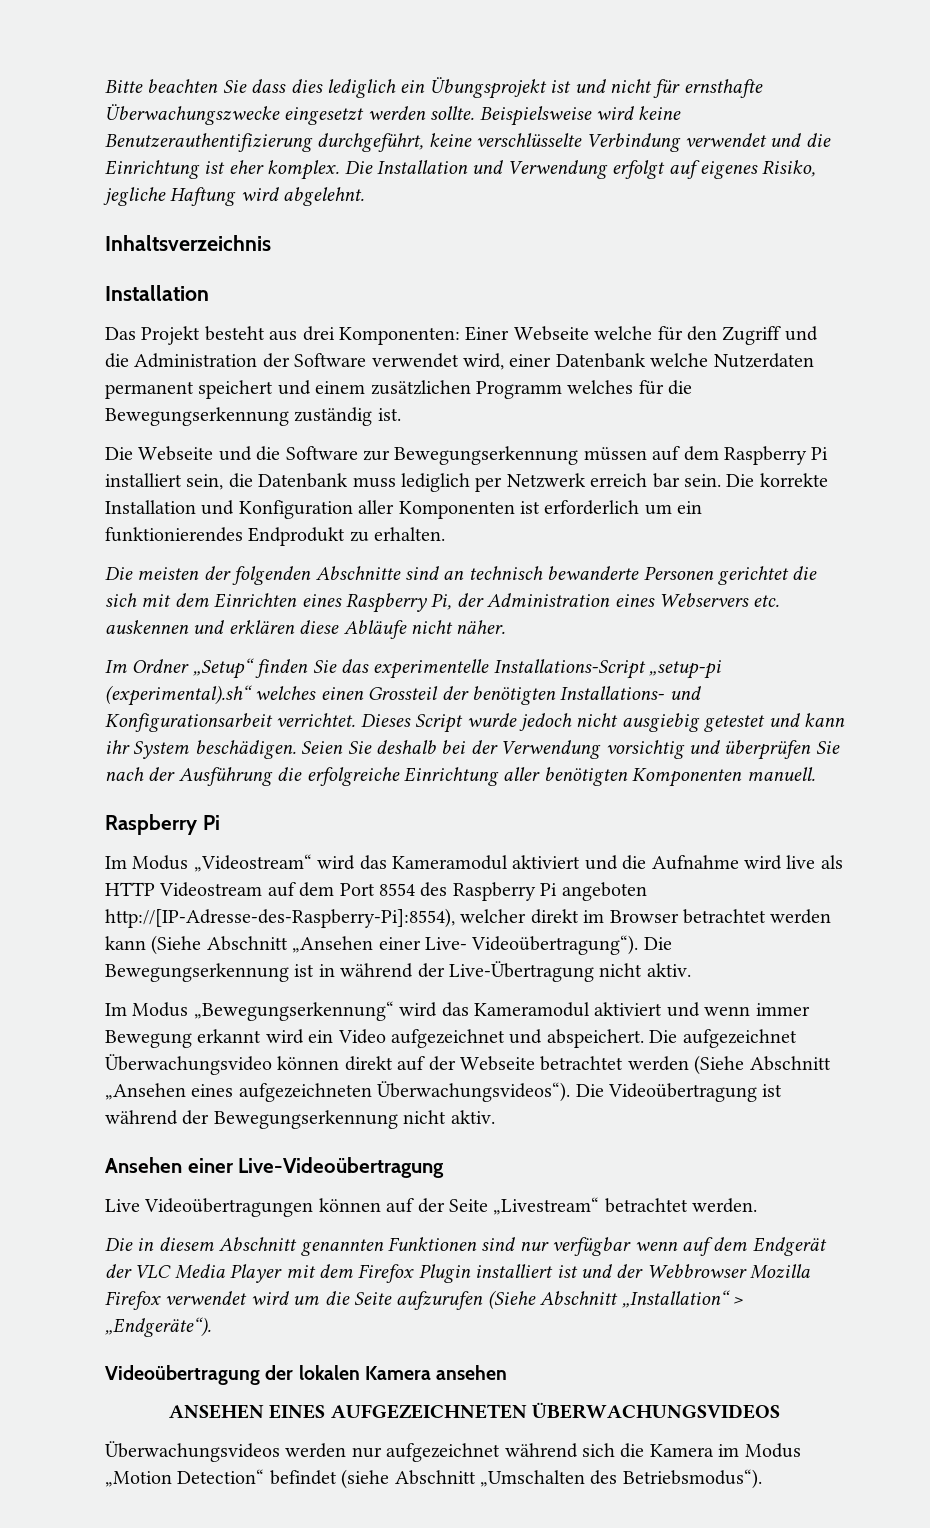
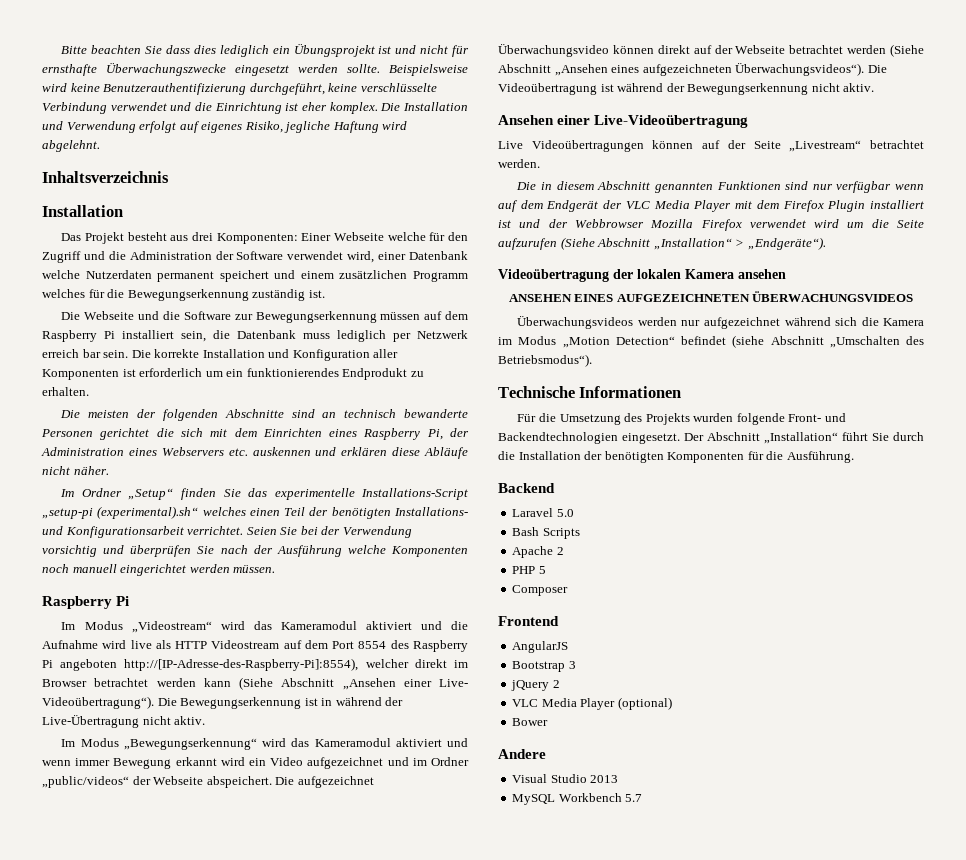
- Im Ordner „Setup“ finden Sie das experimentelle Installations-Script „setup-pi (experimental).sh“ welches einen Grossteil der benötigten Installations- und Konfigurationsarbeit verrichtet.
+ Im Ordner „Setup“ finden Sie das experimentelle Installations-Script „setup-pi (experimental).sh“ welches einen Teil der benötigten Installations- und Konfigurationsarbeit verrichtet.
- Dieses Script wurde jedoch nicht ausgiebig getestet und kann ihr System beschädigen.
- Seien Sie deshalb bei der Verwendung vorsichtig und überprüfen Sie nach der Ausführung die erfolgreiche Einrichtung aller benötigten Komponenten manuell.
+ Seien Sie bei der Verwendung vorsichtig und überprüfen Sie nach der Ausführung welche Komponenten noch manuell eingerichtet werden müssen.
- Im Modus „Bewegungserkennung“ wird das Kameramodul aktiviert und wenn immer Bewegung erkannt wird ein Video aufgezeichnet und abspeichert.
+ Im Modus „Bewegungserkennung“ wird das Kameramodul aktiviert und wenn immer Bewegung erkannt wird ein Video aufgezeichnet und im Ordner „public/videos“ der Webseite abspeichert.
+ Technische Informationen
+ Für die Umsetzung des Projekts wurden folgende Front- und Backendtechnologien eingesetzt. Der Abschnitt „Installation“ führt Sie durch die Installation der benötigten Komponenten für die Ausführung.
+ Backend
+ Laravel 5.0
+ Bash Scripts
+ Apache 2
+ PHP 5
+ Composer
+ Frontend
+ AngularJS
+ Bootstrap 3
+ jQuery 2
+ VLC Media Player (optional)
+ Bower
+ Andere
+ Visual Studio 2013
+ MySQL Workbench 5.7

